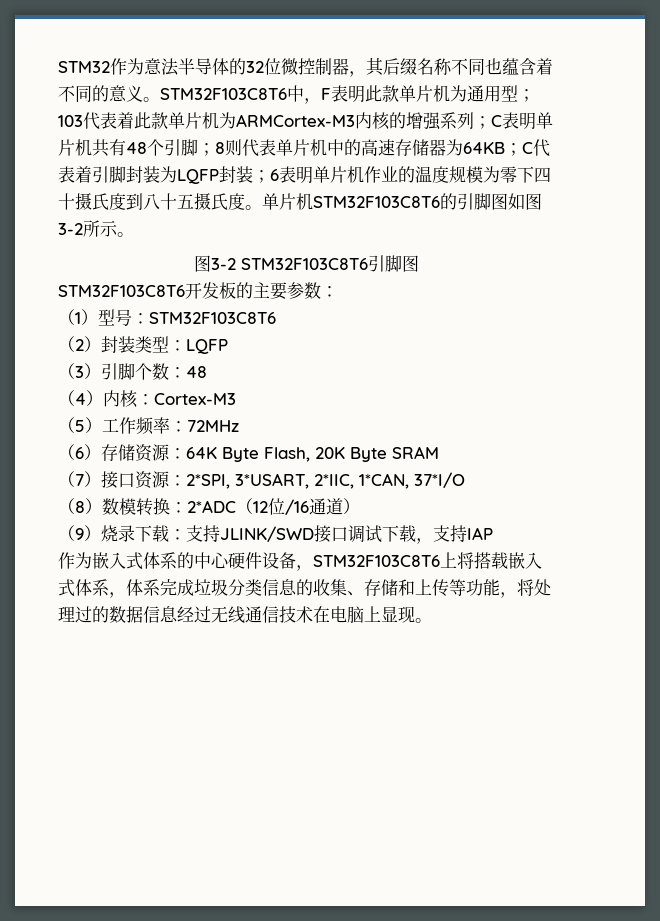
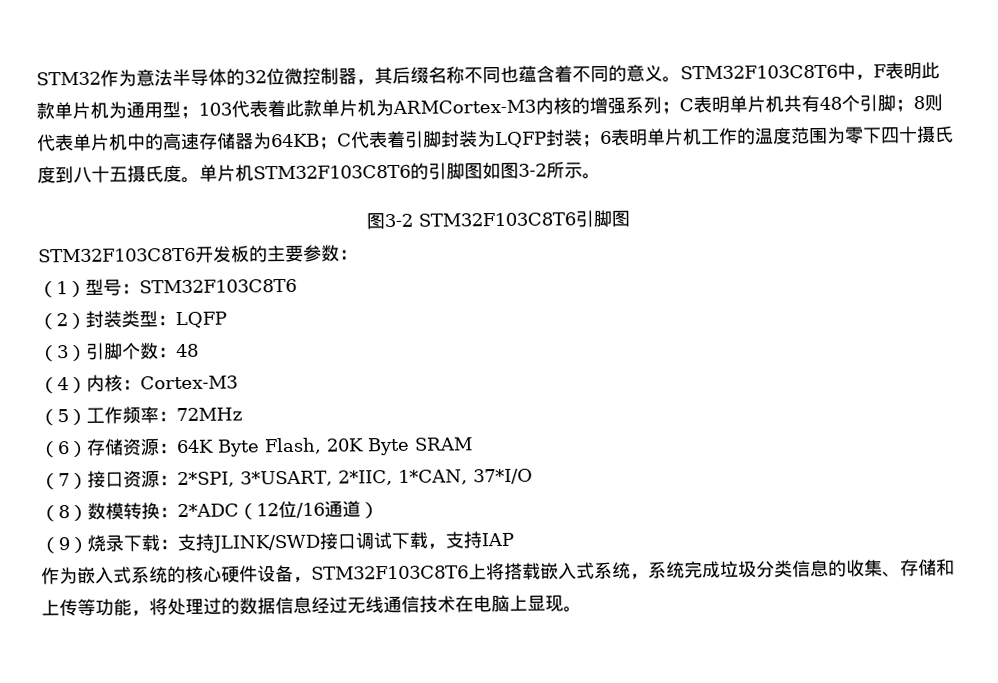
- STM32F103C8T6中，F表明此款单片机为通用型；103代表着此款单片机为ARMCortex-M3内核的增强系列；C表明单片机共有48个引脚；8则代表单片机中的高速存储器为64KB；C代表着引脚封装为LQFP封装；6表明单片机作业的温度规模为零下四十摄氏度到八十五摄氏度。
+ STM32F103C8T6中，F表明此款单片机为通用型；103代表着此款单片机为ARMCortex-M3内核的增强系列；C表明单片机共有48个引脚；8则代表单片机中的高速存储器为64KB；C代表着引脚封装为LQFP封装；6表明单片机工作的温度范围为零下四十摄氏度到八十五摄氏度。
- 作为嵌入式体系的中心硬件设备，STM32F103C8T6上将搭载嵌入式体系，体系完成垃圾分类信息的收集、存储和上传等功能，将处理过的数据信息经过无线通信技术在电脑上显现。
+ 作为嵌入式系统的核心硬件设备，STM32F103C8T6上将搭载嵌入式系统，系统完成垃圾分类信息的收集、存储和上传等功能，将处理过的数据信息经过无线通信技术在电脑上显现。

